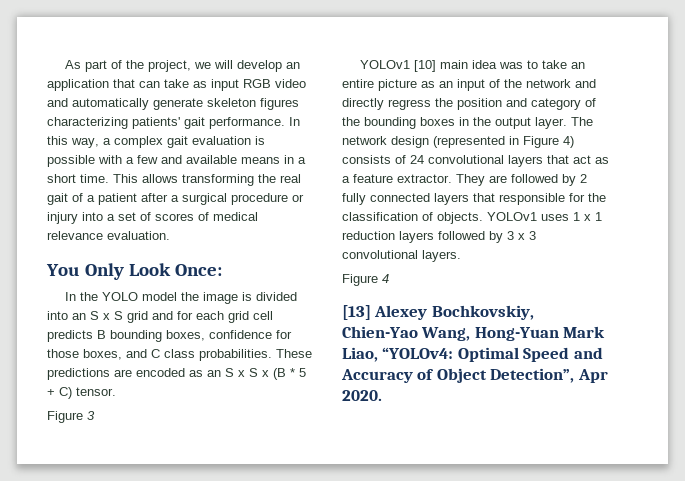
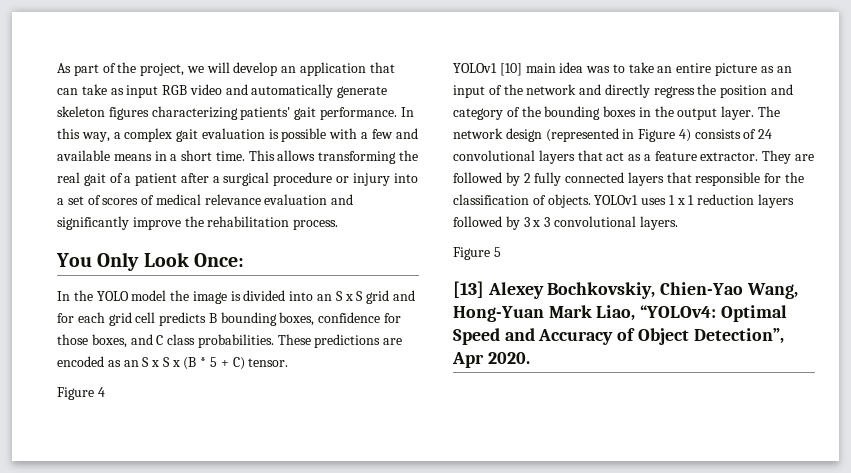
- This allows transforming the real gait of a patient after a surgical procedure or injury into a set of scores of medical relevance evaluation.
+ This allows transforming the real gait of a patient after a surgical procedure or injury into a set of scores of medical relevance evaluation and significantly improve the rehabilitation process.
- Figure 3
+ Figure 4
- Figure 4
+ Figure 5

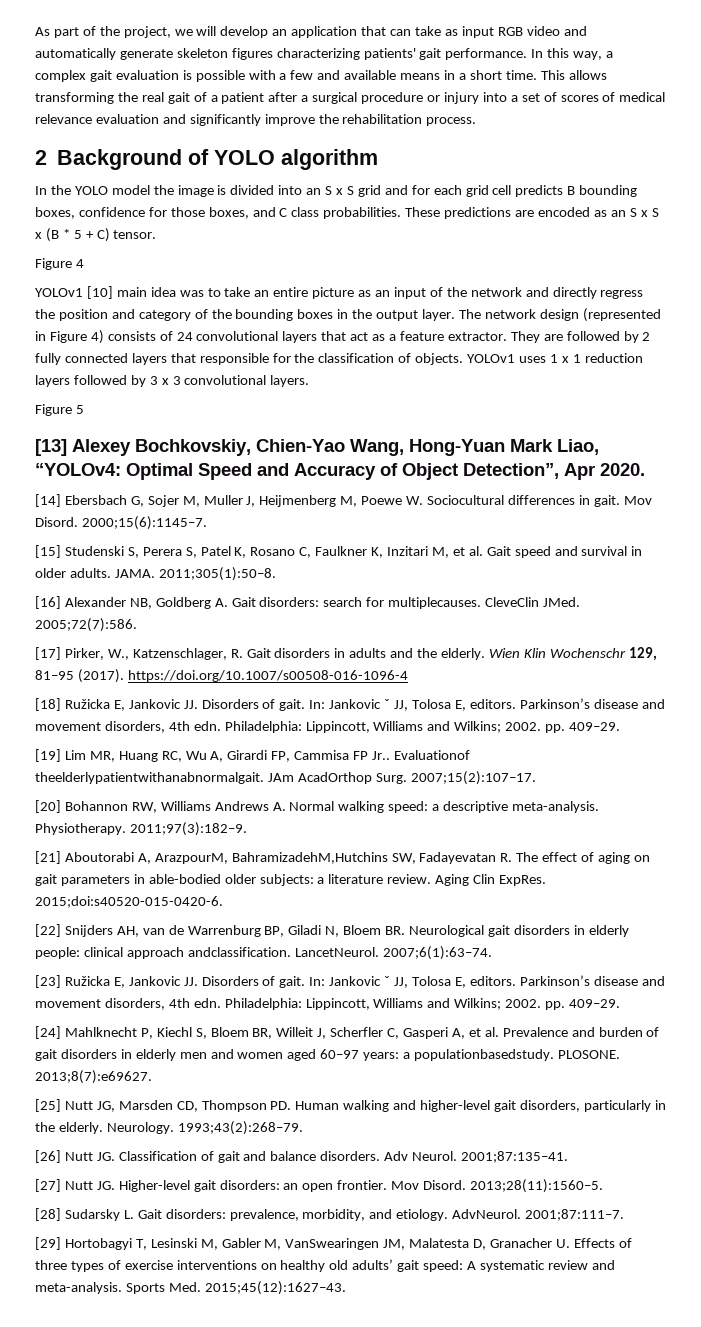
- You Only Look Once:
+ 2 Background of YOLO algorithm
+ [14] Ebersbach G, Sojer M, Muller J, Heijmenberg M, Poewe W. Sociocultural differences in gait. Mov Disord. 2000;15(6):1145–7.
+ [15] Studenski S, Perera S, Patel K, Rosano C, Faulkner K, Inzitari M, et al. Gait speed and survival in older adults. JAMA. 2011;305(1):50–8.
+ [16] Alexander NB, Goldberg A. Gait disorders: search for multiplecauses. CleveClin JMed. 2005;72(7):586.
+ [17] Pirker, W., Katzenschlager, R. Gait disorders in adults and the elderly. Wien Klin Wochenschr 129, 81–95 (2017). https://doi.org/10.1007/s00508-016-1096-4
+ [18] Ružicka E, Jankovic JJ. Disorders of gait. In: Jankovic ˇ JJ, Tolosa E, editors. Parkinson’s disease and movement disorders, 4th edn. Philadelphia: Lippincott, Williams and Wilkins; 2002. pp. 409–29.
+ [19] Lim MR, Huang RC, Wu A, Girardi FP, Cammisa FP Jr.. Evaluationof theelderlypatientwithanabnormalgait. JAm AcadOrthop Surg. 2007;15(2):107–17.
+ [20] Bohannon RW, Williams Andrews A. Normal walking speed: a descriptive meta-analysis. Physiotherapy. 2011;97(3):182–9.
+ [21] Aboutorabi A, ArazpourM, BahramizadehM,Hutchins SW, Fadayevatan R. The effect of aging on gait parameters in able-bodied older subjects: a literature review. Aging Clin ExpRes. 2015;doi:s40520-015-0420-6.
+ [22] Snijders AH, van de Warrenburg BP, Giladi N, Bloem BR. Neurological gait disorders in elderly people: clinical approach andclassification. LancetNeurol. 2007;6(1):63–74.
+ [23] Ružicka E, Jankovic JJ. Disorders of gait. In: Jankovic ˇ JJ, Tolosa E, editors. Parkinson’s disease and movement disorders, 4th edn. Philadelphia: Lippincott, Williams and Wilkins; 2002. pp. 409–29.
+ [24] Mahlknecht P, Kiechl S, Bloem BR, Willeit J, Scherfler C, Gasperi A, et al. Prevalence and burden of gait disorders in elderly men and women aged 60–97 years: a populationbasedstudy. PLOSONE. 2013;8(7):e69627.
+ [25] Nutt JG, Marsden CD, Thompson PD. Human walking and higher-level gait disorders, particularly in the elderly. Neurology. 1993;43(2):268–79.
+ [26] Nutt JG. Classification of gait and balance disorders. Adv Neurol. 2001;87:135–41.
+ [27] Nutt JG. Higher-level gait disorders: an open frontier. Mov Disord. 2013;28(11):1560–5.
+ [28] Sudarsky L. Gait disorders: prevalence, morbidity, and etiology. AdvNeurol. 2001;87:111–7.
+ [29] Hortobagyi T, Lesinski M, Gabler M, VanSwearingen JM, Malatesta D, Granacher U. Effects of three types of exercise interventions on healthy old adults’ gait speed: A systematic review and meta-analysis. Sports Med. 2015;45(12):1627–43.

